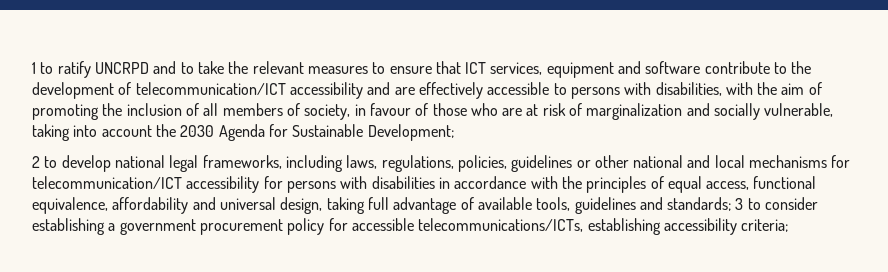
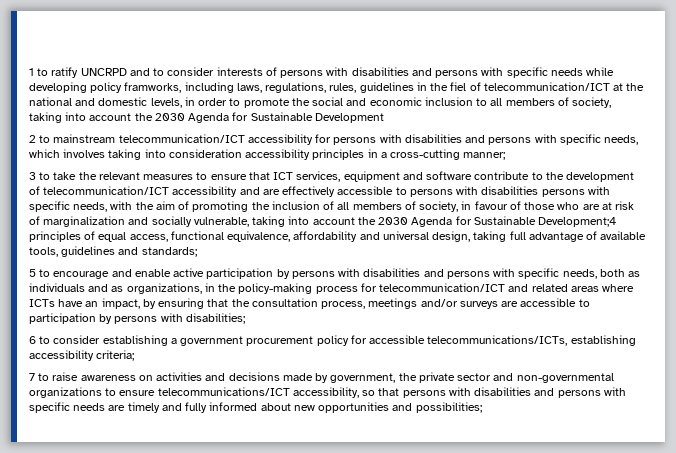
- 1 to ratify UNCRPD and to take the relevant measures to ensure that ICT services, equipment and software contribute to the development of telecommunication/ICT accessibility and are effectively accessible to persons with disabilities, with the aim of promoting the inclusion of all members of society, in favour of those who are at risk of marginalization and socially vulnerable, taking into account the 2030 Agenda for Sustainable Development;
- 2 to develop national legal frameworks, including laws, regulations, policies, guidelines or other national and local mechanisms for telecommunication/ICT accessibility for persons with disabilities in accordance with the principles of equal access, functional equivalence, affordability and universal design, taking full advantage of available tools, guidelines and standards; 3 to consider establishing a government procurement policy for accessible telecommunications/ICTs, establishing accessibility criteria;
+ 1 to ratify UNCRPD and to consider interests of persons with disabilities and persons with specific needs while developing policy framworks, including laws, regulations, rules, guidelines in the fiel of telecommunication/ICT at the national and domestic levels, in order to promote the social and economic inclusion to all members of society, taking into account the 2030 Agenda for Sustainable Development
+ 2 to mainstream telecommunication/ICT accessibility for persons with disabilities and persons with specific needs, which involves taking into consideration accessibility principles in a cross-cutting manner;
+ 3 to take the relevant measures to ensure that ICT services, equipment and software contribute to the development of telecommunication/ICT accessibility and are effectively accessible to persons with disabilities persons with specific needs, with the aim of promoting the inclusion of all members of society, in favour of those who are at risk of marginalization and socially vulnerable, taking into account the 2030 Agenda for Sustainable Development;4 principles of equal access, functional equivalence, affordability and universal design, taking full advantage of available tools, guidelines and standards;
+ 5 to encourage and enable active participation by persons with disabilities and persons with specific needs, both as individuals and as organizations, in the policy-making process for telecommunication/ICT and related areas where ICTs have an impact, by ensuring that the consultation process, meetings and/or surveys are accessible to participation by persons with disabilities;
+ 6 to consider establishing a government procurement policy for accessible telecommunications/ICTs, establishing accessibility criteria;
+ 7 to raise awareness on activities and decisions made by government, the private sector and non-governmental organizations to ensure telecommunications/ICT accessibility, so that persons with disabilities and persons with specific needs are timely and fully informed about new opportunities and possibilities;

